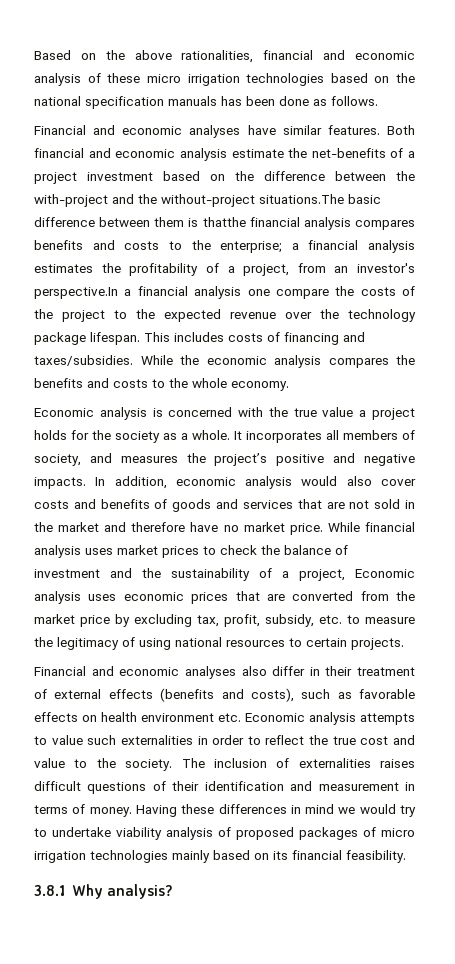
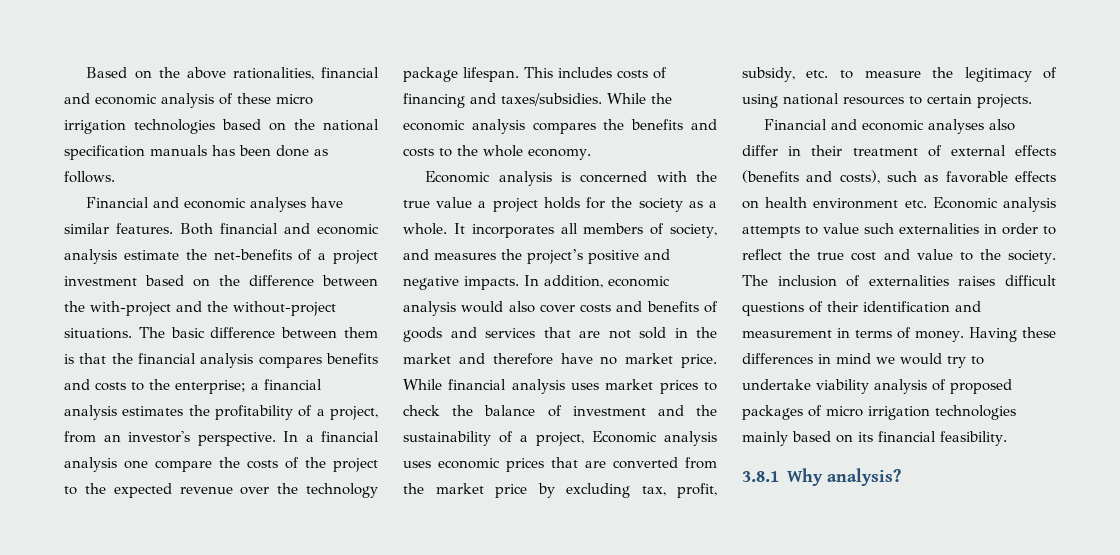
- Both financial and economic analysis estimate the net-benefits of a project investment based on the difference between the with-project and the without-project situations.The basic difference between them is thatthe financial analysis compares benefits and costs to the enterprise;
+ Both financial and economic analysis estimate the net-benefits of a project investment based on the difference between the with-project and the without-project situations. The basic difference between them is that the financial analysis compares benefits and costs to the enterprise;
- a financial analysis estimates the profitability of a project, from an investor's perspective.In a financial analysis one compare the costs of the project to the expected revenue over the technology package lifespan.
+ a financial analysis estimates the profitability of a project, from an investor's perspective. In a financial analysis one compare the costs of the project to the expected revenue over the technology package lifespan.

